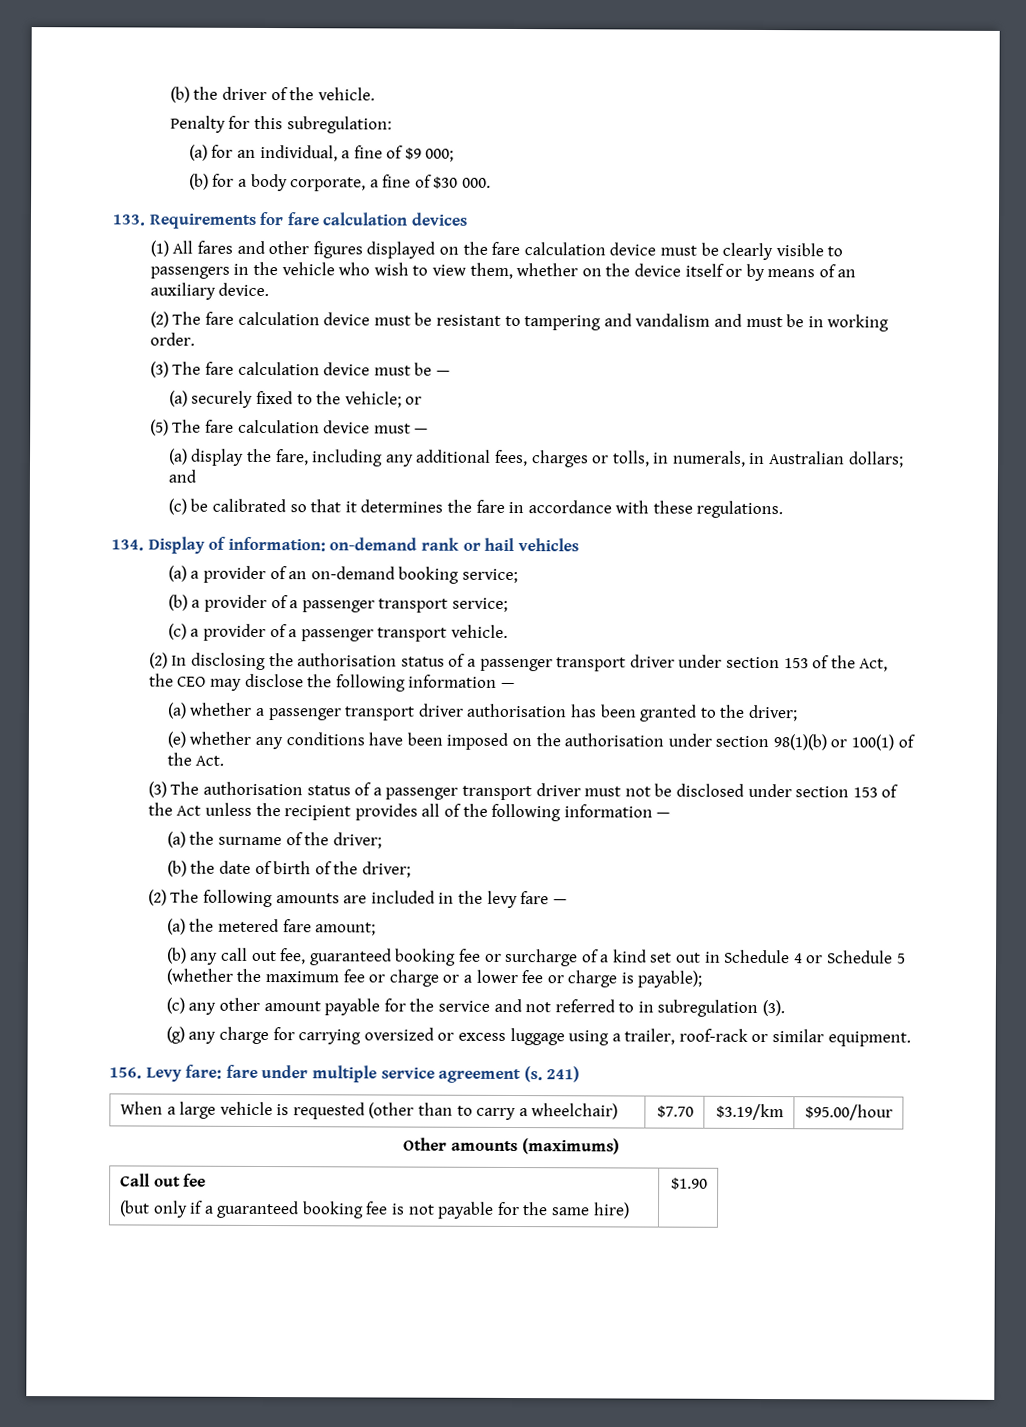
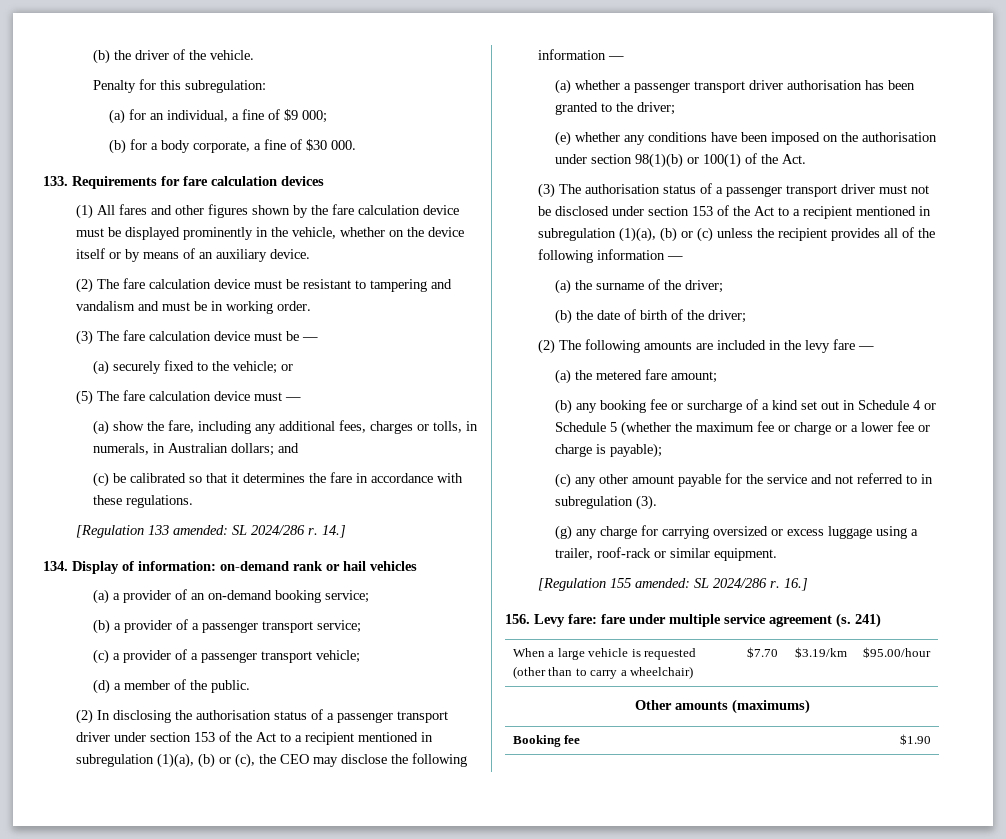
- (1) All fares and other figures displayed on the fare calculation device must be clearly visible to passengers in the vehicle who wish to view them, whether on the device itself or by means of an auxiliary device.
+ (1) All fares and other figures shown by the fare calculation device must be displayed prominently in the vehicle, whether on the device itself or by means of an auxiliary device.
- (a) display the fare, including any additional fees, charges or tolls, in numerals, in Australian dollars; and
+ (a) show the fare, including any additional fees, charges or tolls, in numerals, in Australian dollars; and
+ [Regulation 133 amended: SL 2024/286 r. 14.]
- (c) a provider of a passenger transport vehicle.
+ (c) a provider of a passenger transport vehicle;
+ (d) a member of the public.
- (2) In disclosing the authorisation status of a passenger transport driver under section 153 of the Act, the CEO may disclose the following information —
+ (2) In disclosing the authorisation status of a passenger transport driver under section 153 of the Act to a recipient mentioned in subregulation (1)(a), (b) or (c), the CEO may disclose the following information —
- (3) The authorisation status of a passenger transport driver must not be disclosed under section 153 of the Act unless the recipient provides all of the following information —
+ (3) The authorisation status of a passenger transport driver must not be disclosed under section 153 of the Act to a recipient mentioned in subregulation (1)(a), (b) or (c) unless the recipient provides all of the following information —
- (b) any call out fee, guaranteed booking fee or surcharge of a kind set out in Schedule 4 or Schedule 5 (whether the maximum fee or charge or a lower fee or charge is payable);
+ (b) any booking fee or surcharge of a kind set out in Schedule 4 or Schedule 5 (whether the maximum fee or charge or a lower fee or charge is payable);
+ [Regulation 155 amended: SL 2024/286 r. 16.]
- Call out fee
- (but only if a guaranteed booking fee is not payable for the same hire) | $1.90
+ Booking fee | $1.90

